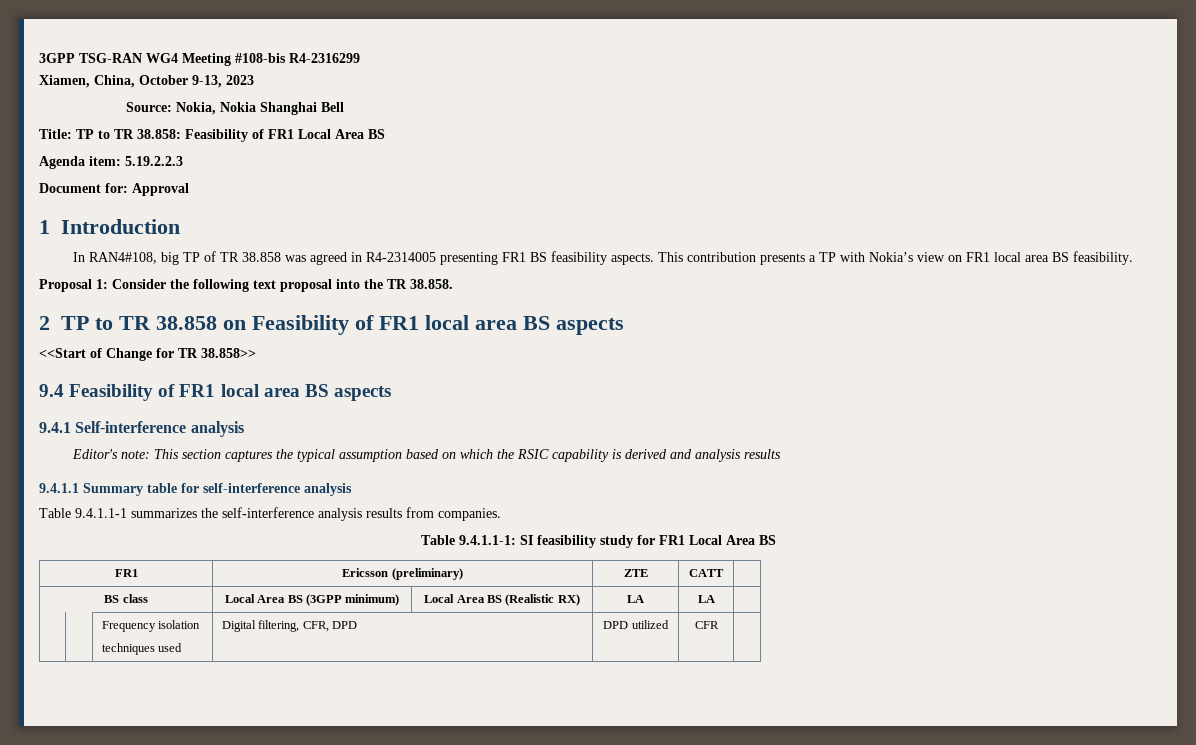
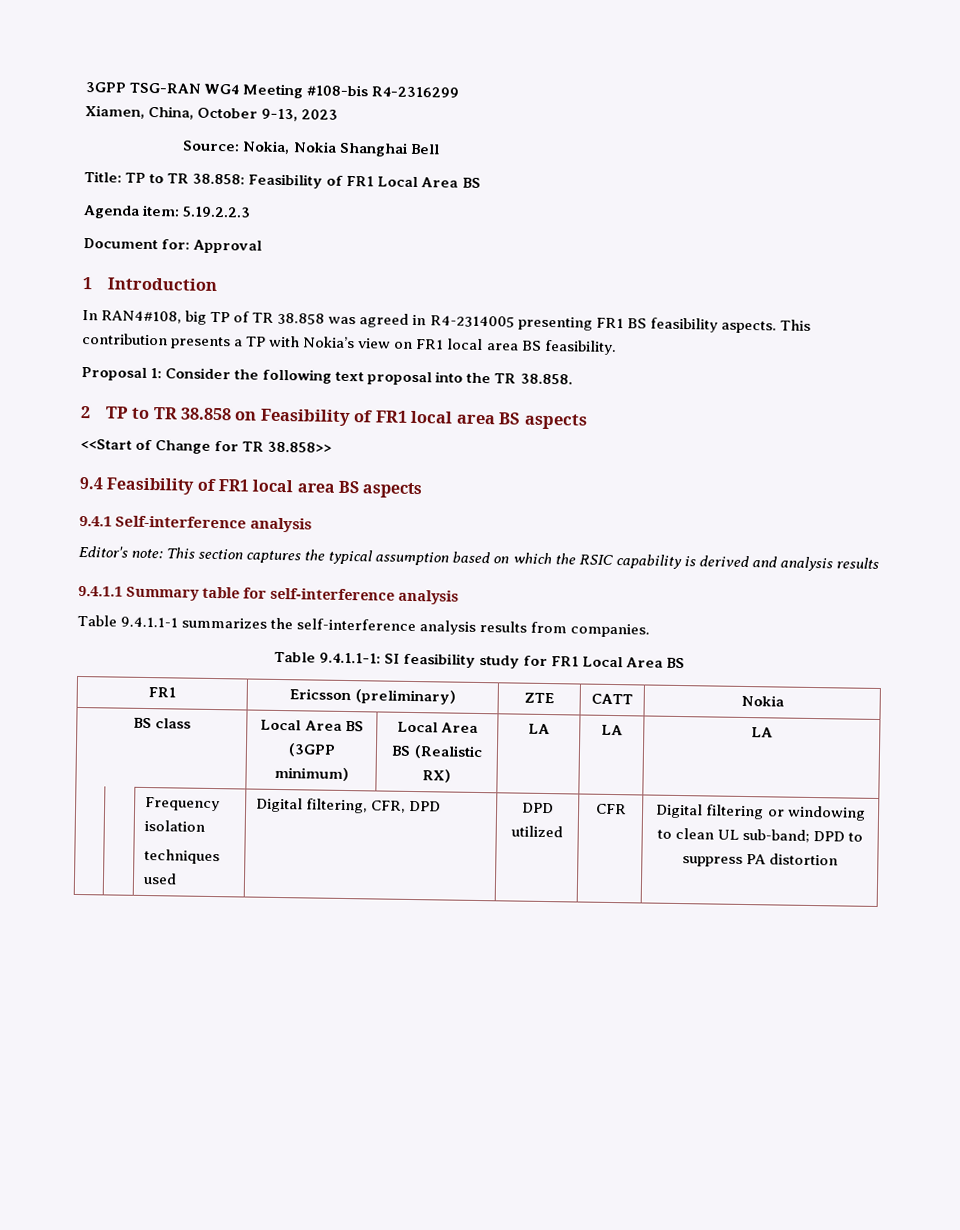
- FR1 | Ericsson (preliminary) | ZTE | CATT |
+ FR1 | Ericsson (preliminary) | ZTE | CATT | Nokia
- BS class | Local Area BS (3GPP minimum) | Local Area BS (Realistic RX) | LA | LA |
+ BS class | Local Area BS (3GPP minimum) | Local Area BS (Realistic RX) | LA | LA | LA
  | | Frequency isolation
- techniques used | Digital filtering, CFR, DPD | DPD utilized | CFR |
+ techniques used | Digital filtering, CFR, DPD | DPD utilized | CFR | Digital filtering or windowing to clean UL sub-band; DPD to suppress PA distortion

